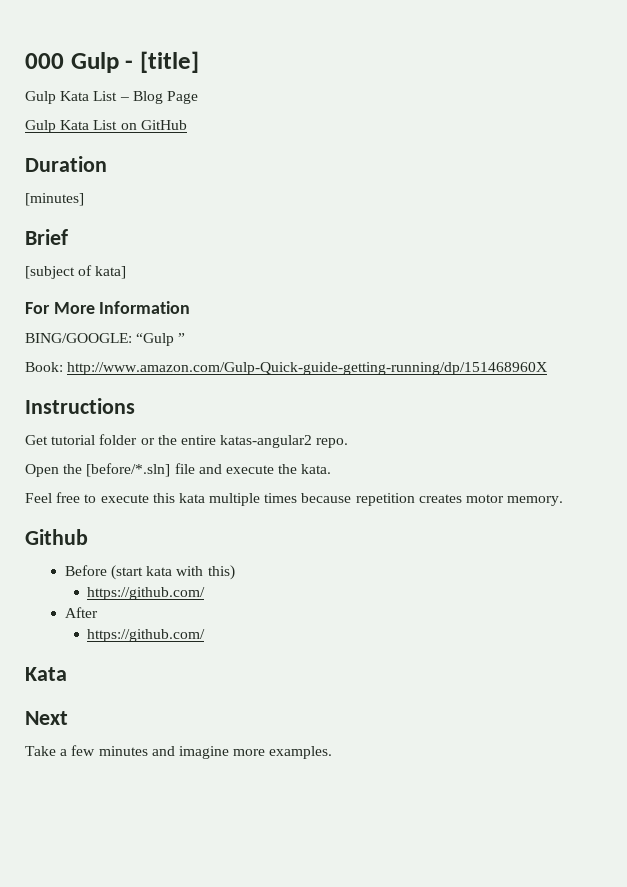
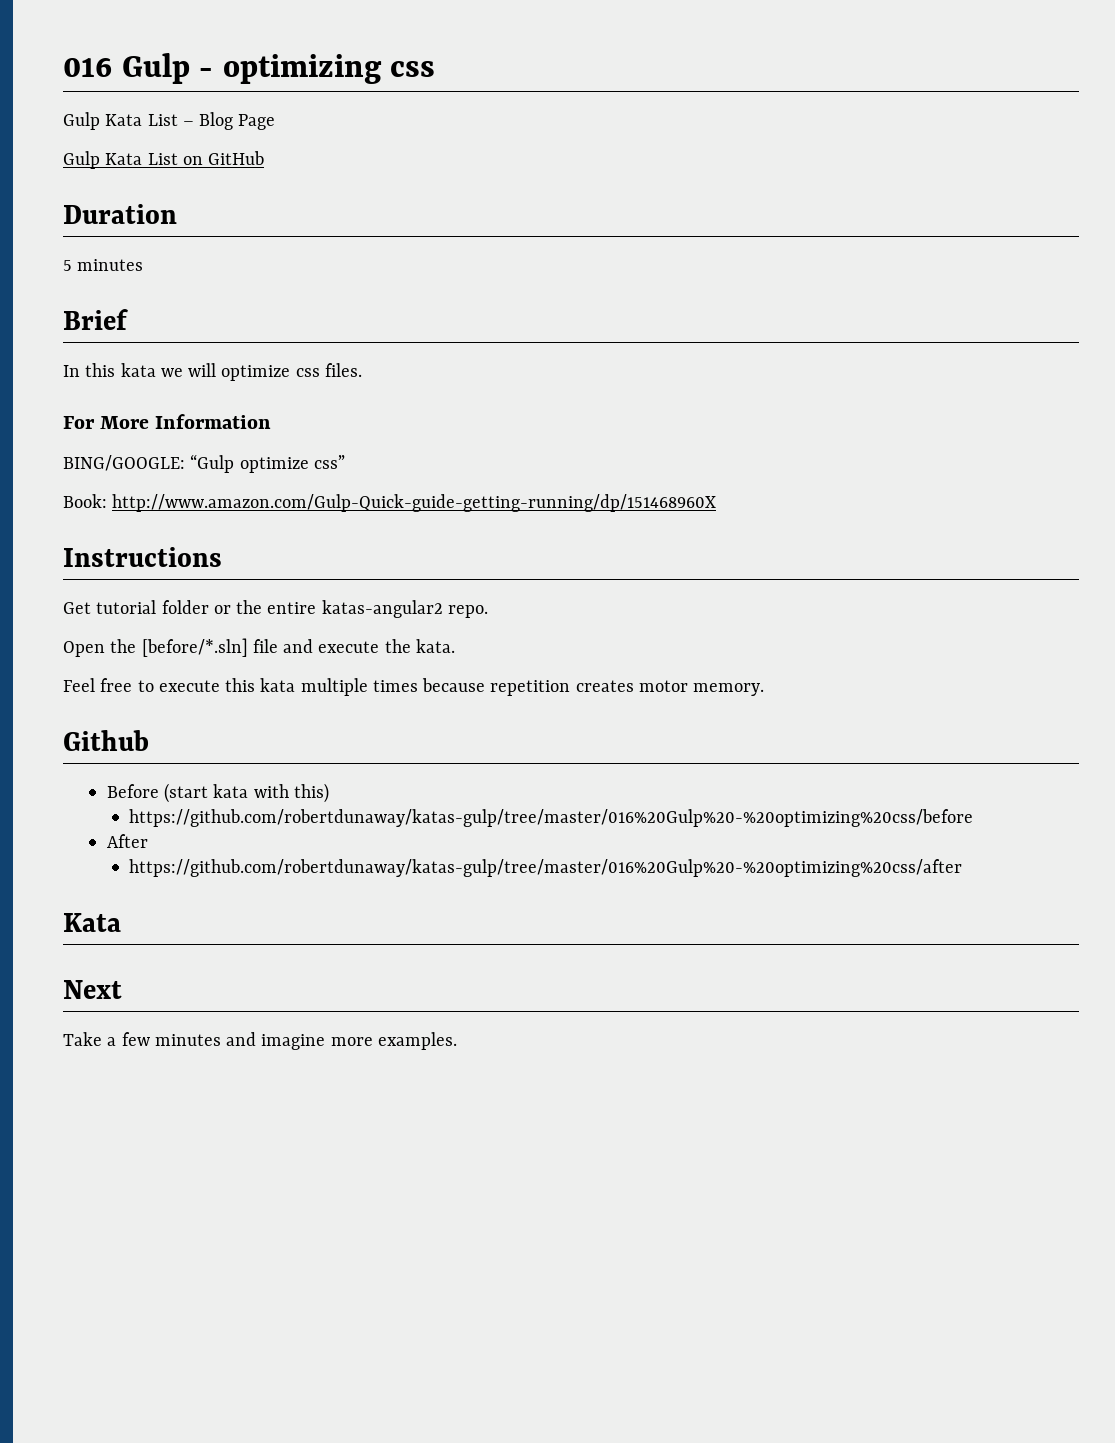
- 000 Gulp - [title]
+ 016 Gulp - optimizing css
- [minutes]
+ 5 minutes
- [subject of kata]
+ In this kata we will optimize css files.
- BING/GOOGLE: “Gulp ”
+ BING/GOOGLE: “Gulp optimize css”
  Before (start kata with this)
- https://github.com/
+ https://github.com/robertdunaway/katas-gulp/tree/master/016%20Gulp%20-%20optimizing%20css/before
  After
- https://github.com/
+ https://github.com/robertdunaway/katas-gulp/tree/master/016%20Gulp%20-%20optimizing%20css/after

